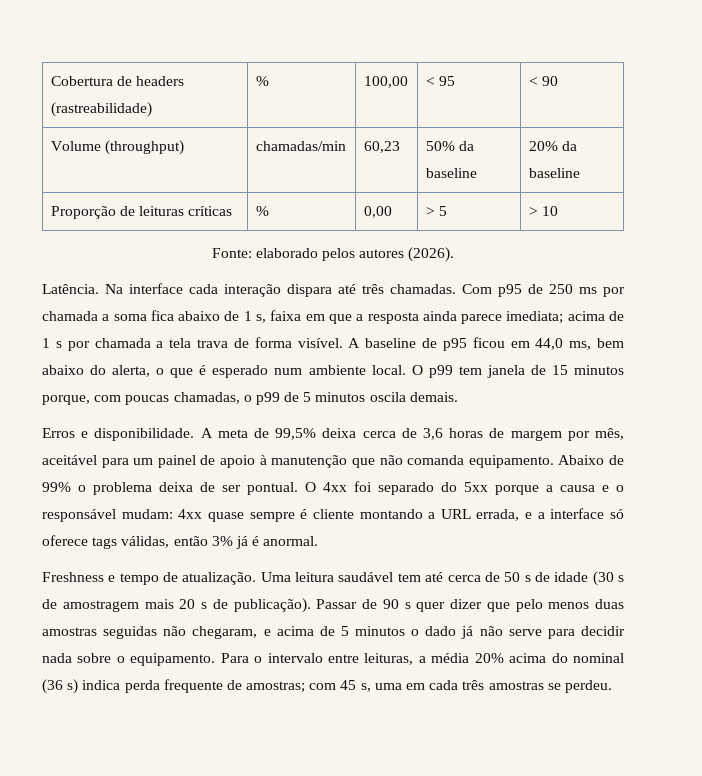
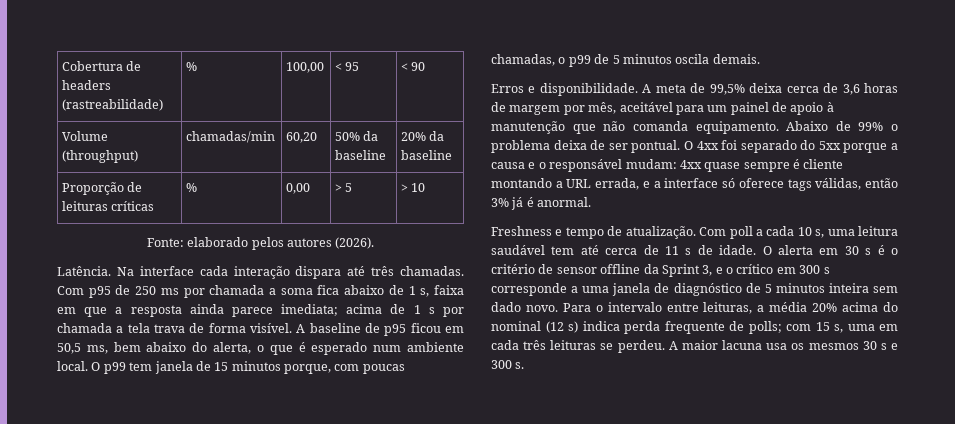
- Volume (throughput) | chamadas/min | 60,23 | 50% da baseline | 20% da baseline
+ Volume (throughput) | chamadas/min | 60,20 | 50% da baseline | 20% da baseline
- A baseline de p95 ficou em 44,0 ms, bem abaixo do alerta, o que é esperado num ambiente local.
+ A baseline de p95 ficou em 50,5 ms, bem abaixo do alerta, o que é esperado num ambiente local.
- Uma leitura saudável tem até cerca de 50 s de idade (30 s de amostragem mais 20 s de publicação). Passar de 90 s quer dizer que pelo menos duas amostras seguidas não chegaram, e acima de 5 minutos o dado já não serve para decidir nada sobre o equipamento.
+ Com poll a cada 10 s, uma leitura saudável tem até cerca de 11 s de idade. O alerta em 30 s é o critério de sensor offline da Sprint 3, e o crítico em 300 s corresponde a uma janela de diagnóstico de 5 minutos inteira sem dado novo.
- Para o intervalo entre leituras, a média 20% acima do nominal (36 s) indica perda frequente de amostras; com 45 s, uma em cada três amostras se perdeu.
+ Para o intervalo entre leituras, a média 20% acima do nominal (12 s) indica perda frequente de polls; com 15 s, uma em cada três leituras se perdeu.
+ A maior lacuna usa os mesmos 30 s e 300 s.

